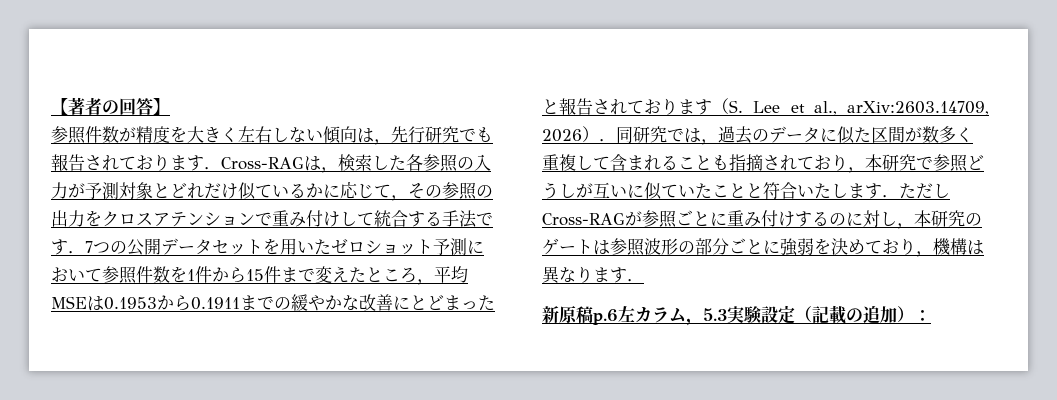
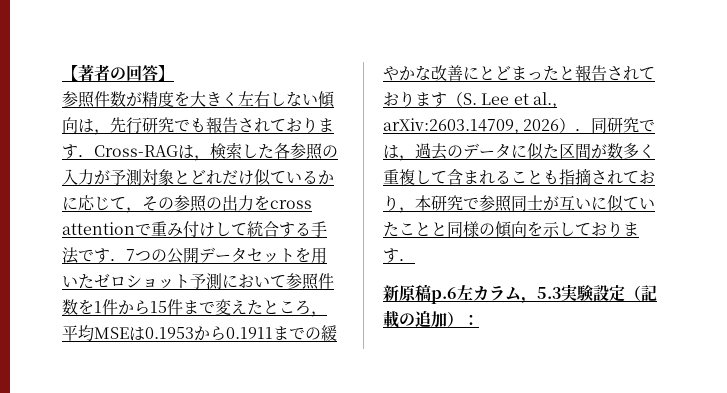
- 参照件数が精度を大きく左右しない傾向は，先行研究でも報告されております．Cross-RAGは，検索した各参照の入力が予測対象とどれだけ似ているかに応じて，その参照の出力をクロスアテンションで重み付けして統合する手法です．7つの公開データセットを用いたゼロショット予測において参照件数を1件から15件まで変えたところ，平均MSEは0.1953から0.1911までの緩やかな改善にとどまったと報告されております（S. Lee et al., arXiv:2603.14709, 2026）．同研究では，過去のデータに似た区間が数多く重複して含まれることも指摘されており，本研究で参照どうしが互いに似ていたことと符合いたします．ただしCross-RAGが参照ごとに重み付けするのに対し，本研究のゲートは参照波形の部分ごとに強弱を決めており，機構は異なります．
+ 参照件数が精度を大きく左右しない傾向は，先行研究でも報告されております．Cross-RAGは，検索した各参照の入力が予測対象とどれだけ似ているかに応じて，その参照の出力をcross attentionで重み付けして統合する手法です．7つの公開データセットを用いたゼロショット予測において参照件数を1件から15件まで変えたところ，平均MSEは0.1953から0.1911までの緩やかな改善にとどまったと報告されております（S. Lee et al., arXiv:2603.14709, 2026）．同研究では，過去のデータに似た区間が数多く重複して含まれることも指摘されており，本研究で参照同士が互いに似ていたことと同様の傾向を示しております．

